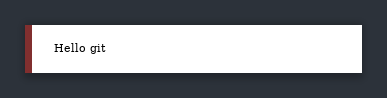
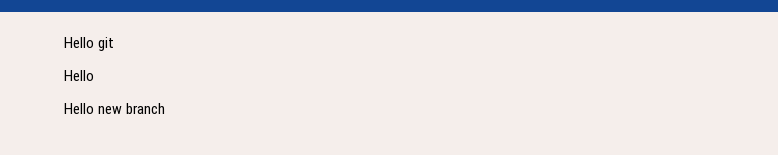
  Hello git
+ Hello
+ Hello new branch

